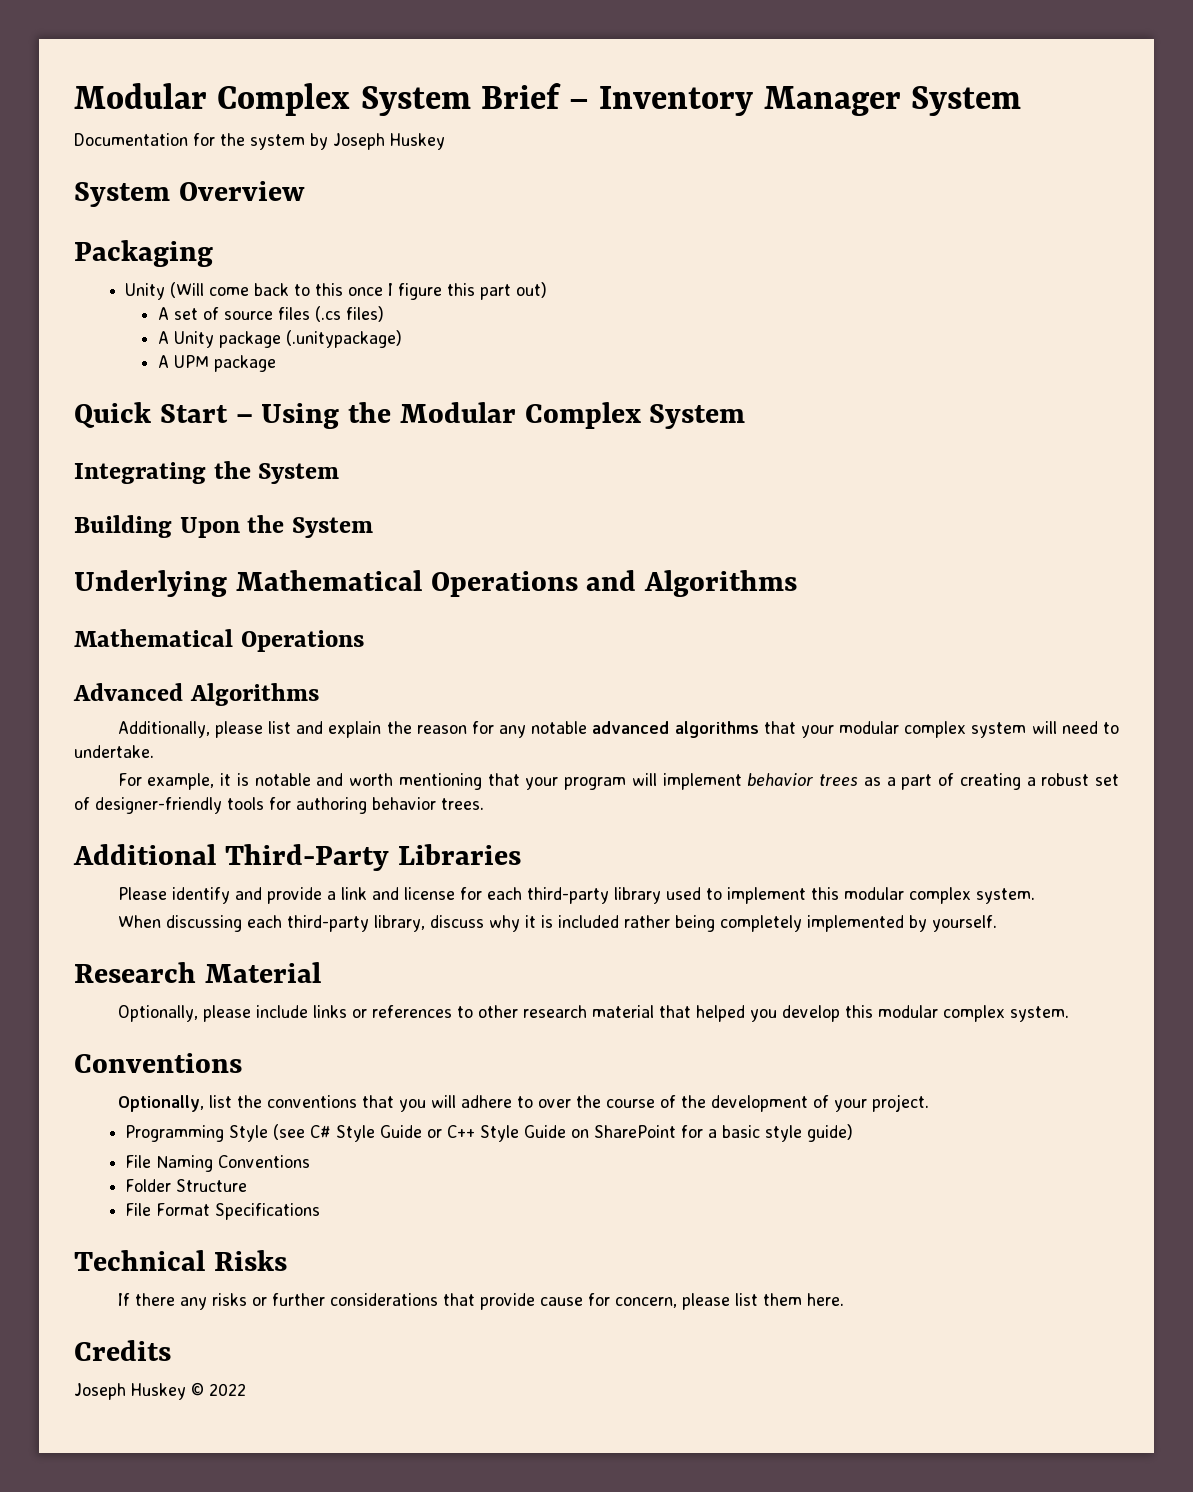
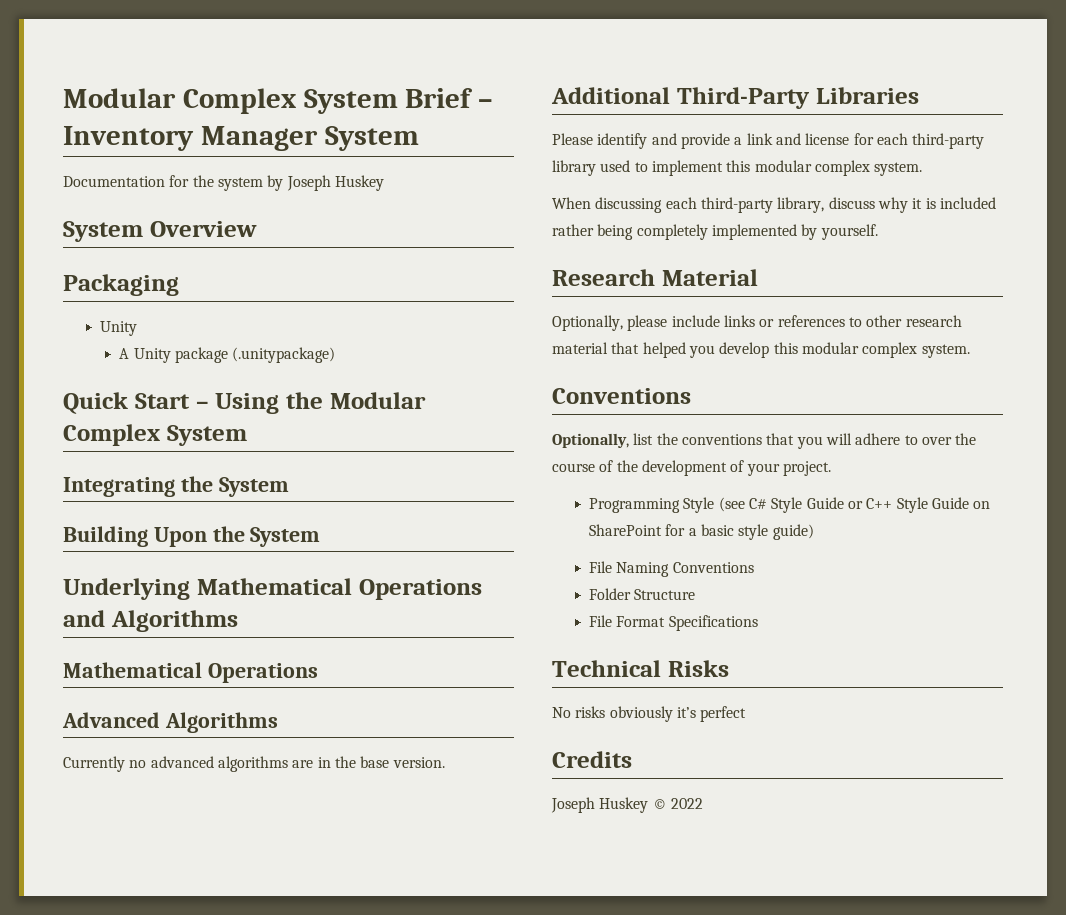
  Packaging
- Unity (Will come back to this once I figure this part out)
- A set of source files (.cs files)
+ Unity
- A UPM package
- Additionally, please list and explain the reason for any notable advanced algorithms that your modular complex system will need to undertake.
- For example, it is notable and worth mentioning that your program will implement behavior trees as a part of creating a robust set of designer-friendly tools for authoring behavior trees.
+ Currently no advanced algorithms are in the base version.
- If there any risks or further considerations that provide cause for concern, please list them here.
+ No risks obviously it’s perfect

